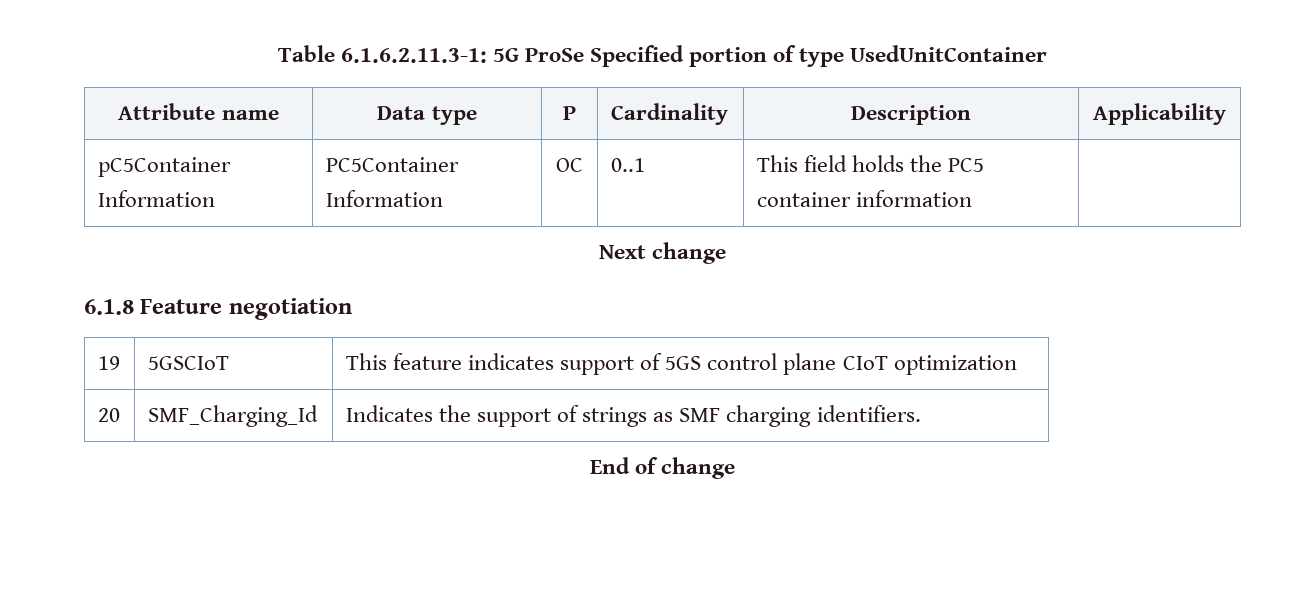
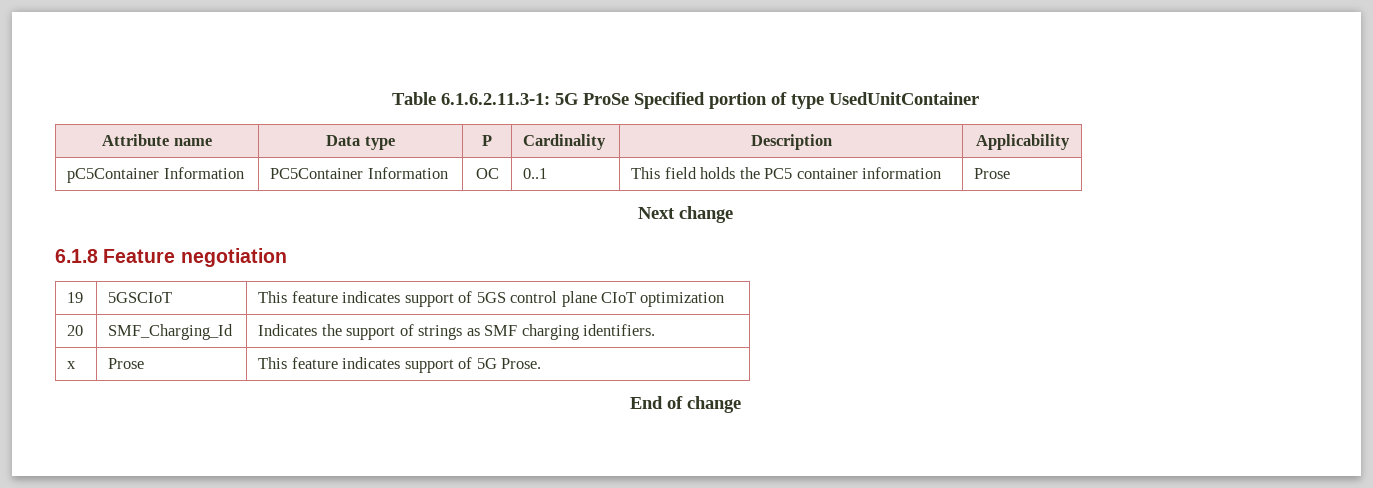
- pC5Container Information | PC5Container Information | OC | 0..1 | This field holds the PC5 container information |
+ pC5Container Information | PC5Container Information | OC | 0..1 | This field holds the PC5 container information | Prose
+ x | Prose | This feature indicates support of 5G Prose.

